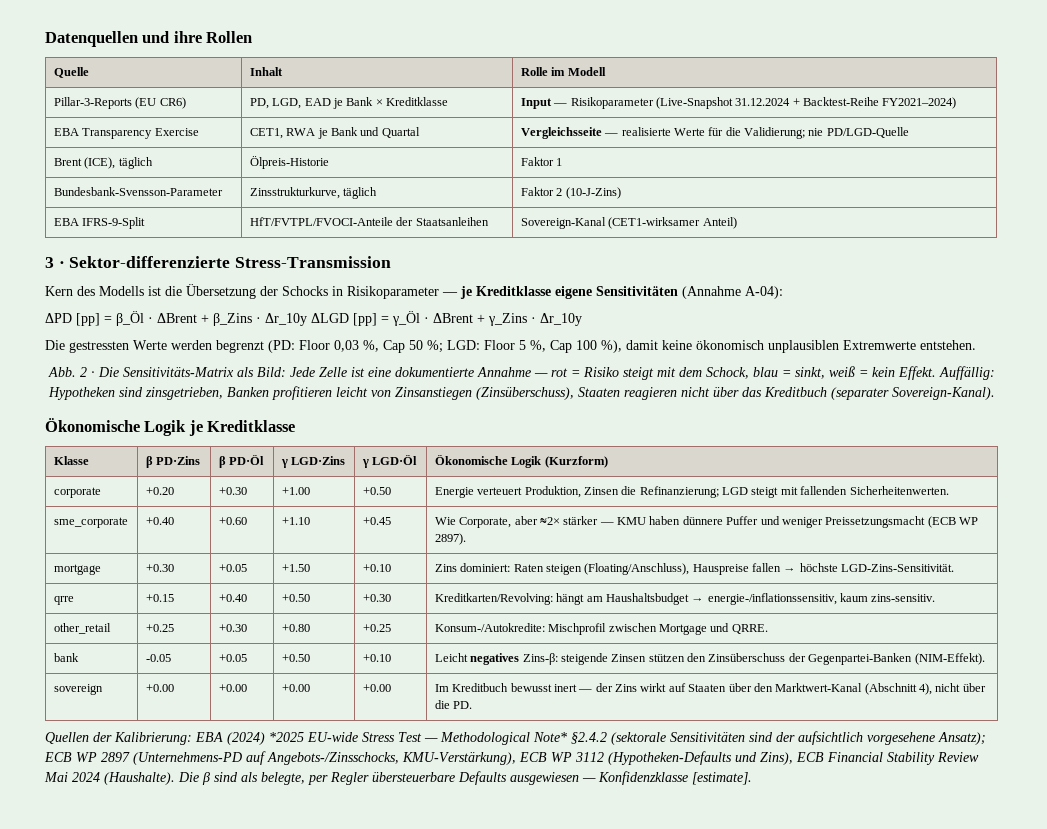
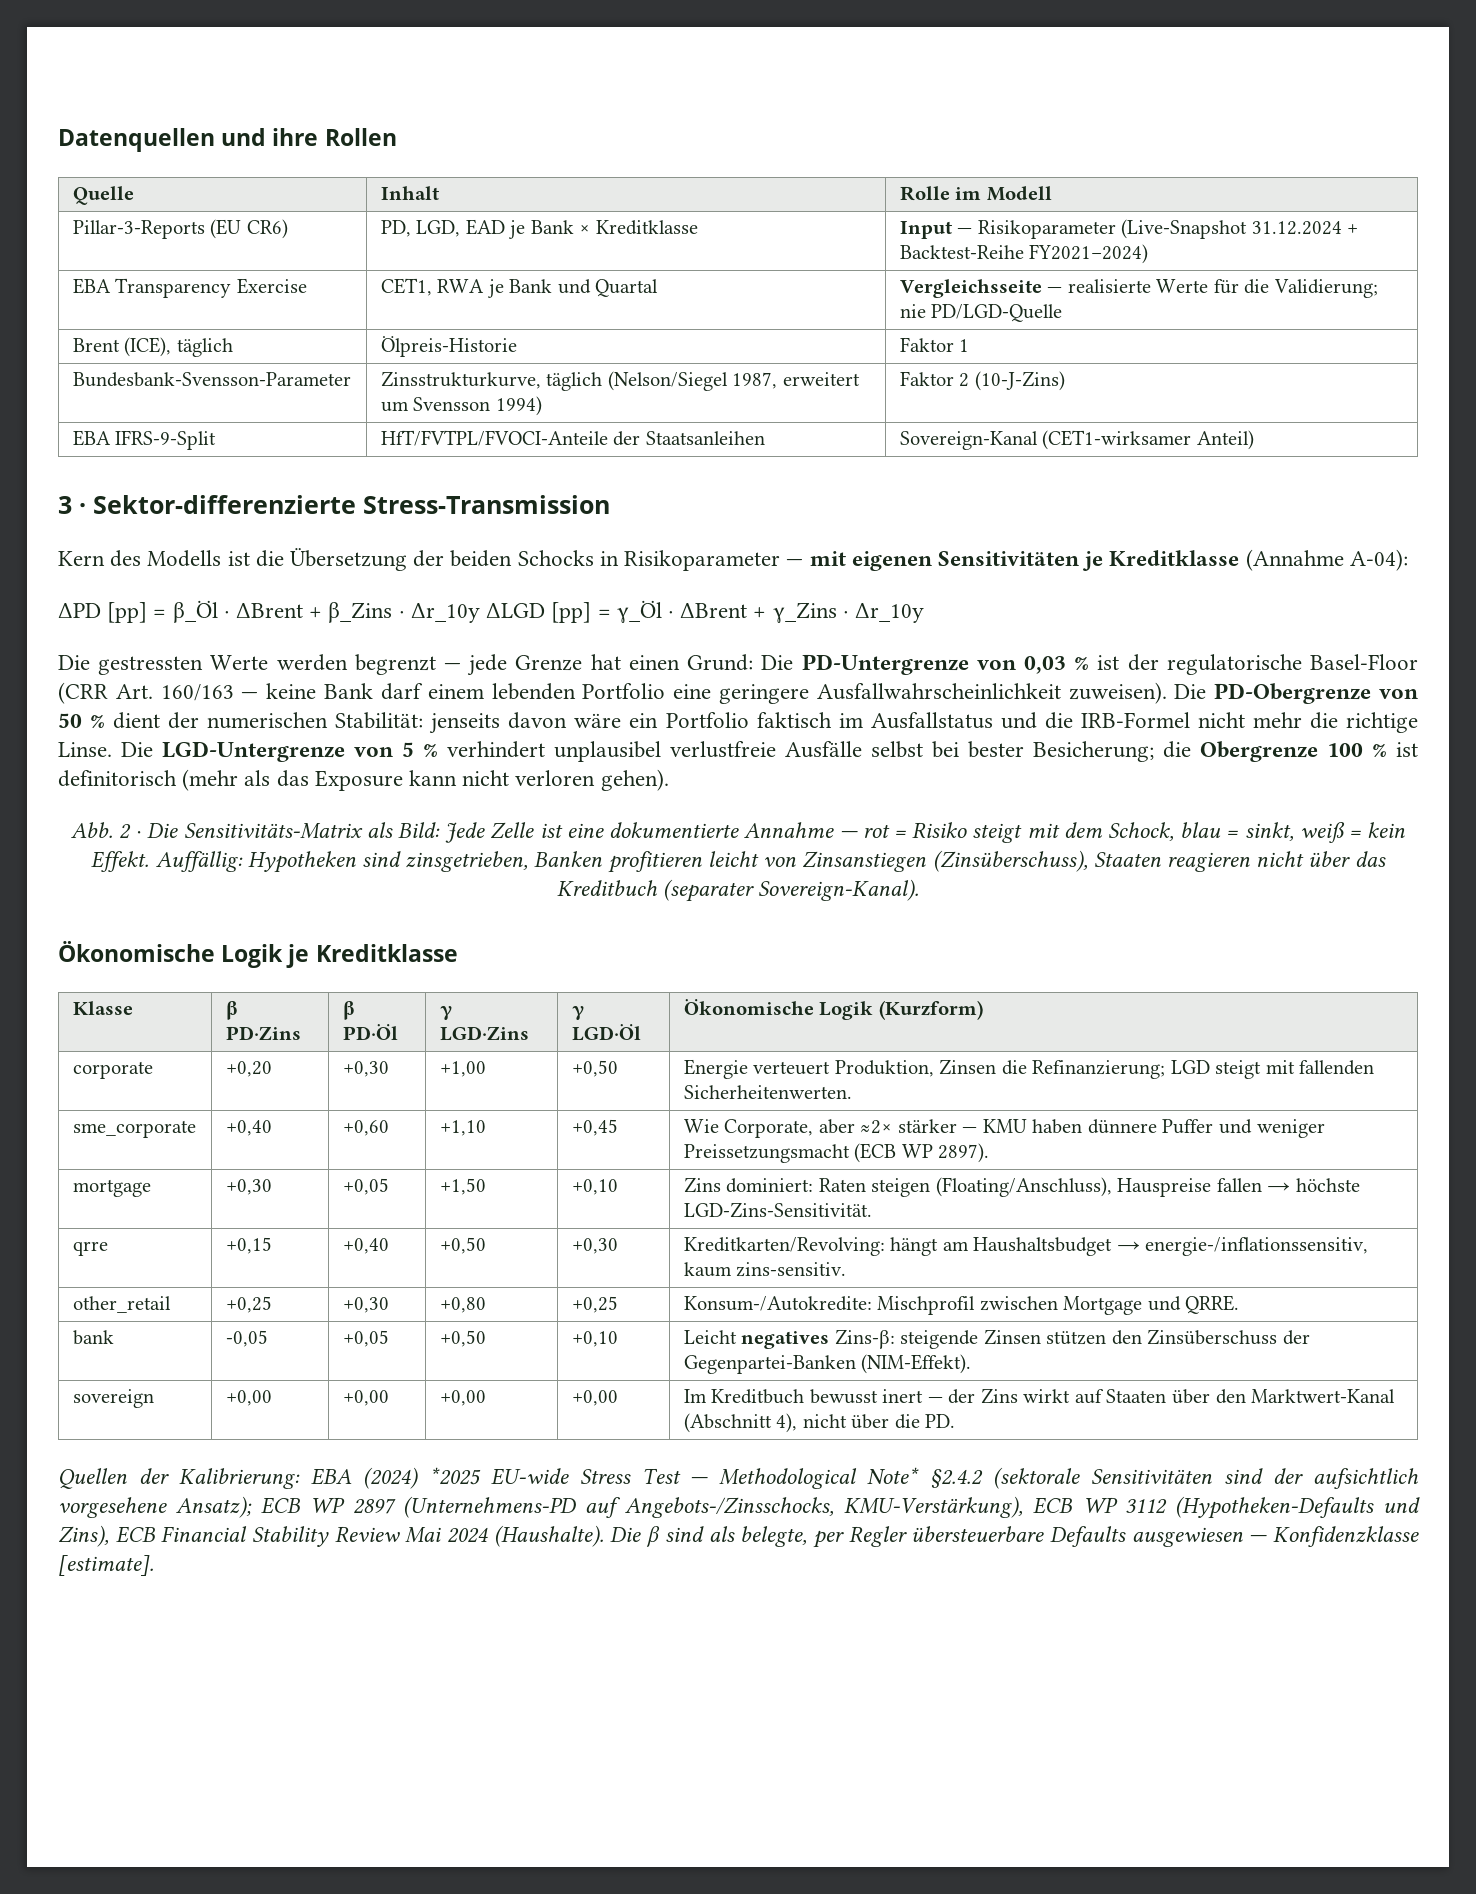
- Bundesbank-Svensson-Parameter | Zinsstrukturkurve, täglich | Faktor 2 (10-J-Zins)
+ Bundesbank-Svensson-Parameter | Zinsstrukturkurve, täglich (Nelson/Siegel 1987, erweitert um Svensson 1994) | Faktor 2 (10-J-Zins)
- Kern des Modells ist die Übersetzung der Schocks in Risikoparameter — je Kreditklasse eigene Sensitivitäten (Annahme A-04):
+ Kern des Modells ist die Übersetzung der beiden Schocks in Risikoparameter — mit eigenen Sensitivitäten je Kreditklasse (Annahme A-04):
- Die gestressten Werte werden begrenzt (PD: Floor 0,03 %, Cap 50 %; LGD: Floor 5 %, Cap 100 %), damit keine ökonomisch unplausiblen Extremwerte entstehen.
+ Die gestressten Werte werden begrenzt — jede Grenze hat einen Grund: Die PD-Untergrenze von 0,03 % ist der regulatorische Basel-Floor (CRR Art. 160/163 — keine Bank darf einem lebenden Portfolio eine geringere Ausfallwahrscheinlichkeit zuweisen). Die PD-Obergrenze von 50 % dient der numerischen Stabilität: jenseits davon wäre ein Portfolio faktisch im Ausfallstatus und die IRB-Formel nicht mehr die richtige Linse. Die LGD-Untergrenze von 5 % verhindert unplausibel verlustfreie Ausfälle selbst bei bester Besicherung; die Obergrenze 100 % ist definitorisch (mehr als das Exposure kann nicht verloren gehen).
- corporate | +0.20 | +0.30 | +1.00 | +0.50 | Energie verteuert Produktion, Zinsen die Refinanzierung; LGD steigt mit fallenden Sicherheitenwerten.
+ corporate | +0,20 | +0,30 | +1,00 | +0,50 | Energie verteuert Produktion, Zinsen die Refinanzierung; LGD steigt mit fallenden Sicherheitenwerten.
- sme_corporate | +0.40 | +0.60 | +1.10 | +0.45 | Wie Corporate, aber ≈2× stärker — KMU haben dünnere Puffer und weniger Preissetzungsmacht (ECB WP 2897).
+ sme_corporate | +0,40 | +0,60 | +1,10 | +0,45 | Wie Corporate, aber ≈2× stärker — KMU haben dünnere Puffer und weniger Preissetzungsmacht (ECB WP 2897).
- mortgage | +0.30 | +0.05 | +1.50 | +0.10 | Zins dominiert: Raten steigen (Floating/Anschluss), Hauspreise fallen → höchste LGD-Zins-Sensitivität.
+ mortgage | +0,30 | +0,05 | +1,50 | +0,10 | Zins dominiert: Raten steigen (Floating/Anschluss), Hauspreise fallen → höchste LGD-Zins-Sensitivität.
- qrre | +0.15 | +0.40 | +0.50 | +0.30 | Kreditkarten/Revolving: hängt am Haushaltsbudget → energie-/inflationssensitiv, kaum zins-sensitiv.
+ qrre | +0,15 | +0,40 | +0,50 | +0,30 | Kreditkarten/Revolving: hängt am Haushaltsbudget → energie-/inflationssensitiv, kaum zins-sensitiv.
- other_retail | +0.25 | +0.30 | +0.80 | +0.25 | Konsum-/Autokredite: Mischprofil zwischen Mortgage und QRRE.
+ other_retail | +0,25 | +0,30 | +0,80 | +0,25 | Konsum-/Autokredite: Mischprofil zwischen Mortgage und QRRE.
- bank | -0.05 | +0.05 | +0.50 | +0.10 | Leicht negatives Zins-β: steigende Zinsen stützen den Zinsüberschuss der Gegenpartei-Banken (NIM-Effekt).
+ bank | -0,05 | +0,05 | +0,50 | +0,10 | Leicht negatives Zins-β: steigende Zinsen stützen den Zinsüberschuss der Gegenpartei-Banken (NIM-Effekt).
- sovereign | +0.00 | +0.00 | +0.00 | +0.00 | Im Kreditbuch bewusst inert — der Zins wirkt auf Staaten über den Marktwert-Kanal (Abschnitt 4), nicht über die PD.
+ sovereign | +0,00 | +0,00 | +0,00 | +0,00 | Im Kreditbuch bewusst inert — der Zins wirkt auf Staaten über den Marktwert-Kanal (Abschnitt 4), nicht über die PD.

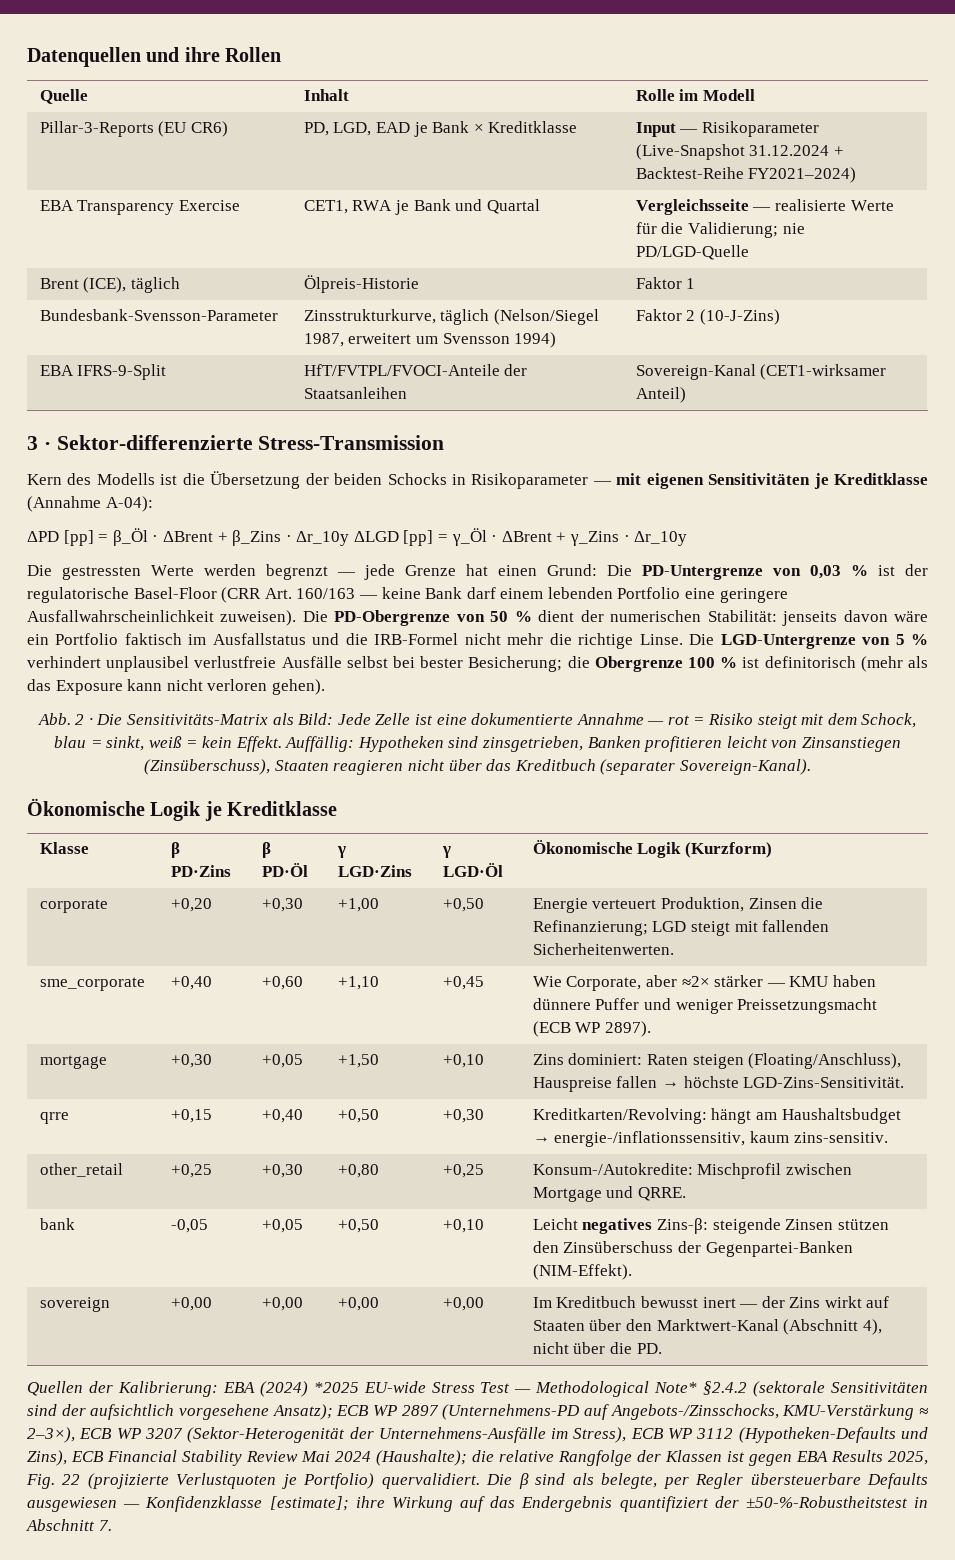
- Quellen der Kalibrierung: EBA (2024) *2025 EU-wide Stress Test — Methodological Note* §2.4.2 (sektorale Sensitivitäten sind der aufsichtlich vorgesehene Ansatz); ECB WP 2897 (Unternehmens-PD auf Angebots-/Zinsschocks, KMU-Verstärkung), ECB WP 3112 (Hypotheken-Defaults und Zins), ECB Financial Stability Review Mai 2024 (Haushalte).
+ Quellen der Kalibrierung: EBA (2024) *2025 EU-wide Stress Test — Methodological Note* §2.4.2 (sektorale Sensitivitäten sind der aufsichtlich vorgesehene Ansatz); ECB WP 2897 (Unternehmens-PD auf Angebots-/Zinsschocks, KMU-Verstärkung ≈ 2–3×), ECB WP 3207 (Sektor-Heterogenität der Unternehmens-Ausfälle im Stress), ECB WP 3112 (Hypotheken-Defaults und Zins), ECB Financial Stability Review Mai 2024 (Haushalte); die relative Rangfolge der Klassen ist gegen EBA Results 2025, Fig. 22 (projizierte Verlustquoten je Portfolio) quervalidiert.
- Die β sind als belegte, per Regler übersteuerbare Defaults ausgewiesen — Konfidenzklasse [estimate].
+ Die β sind als belegte, per Regler übersteuerbare Defaults ausgewiesen — Konfidenzklasse [estimate]; ihre Wirkung auf das Endergebnis quantifiziert der ±50-%-Robustheitstest in Abschnitt 7.

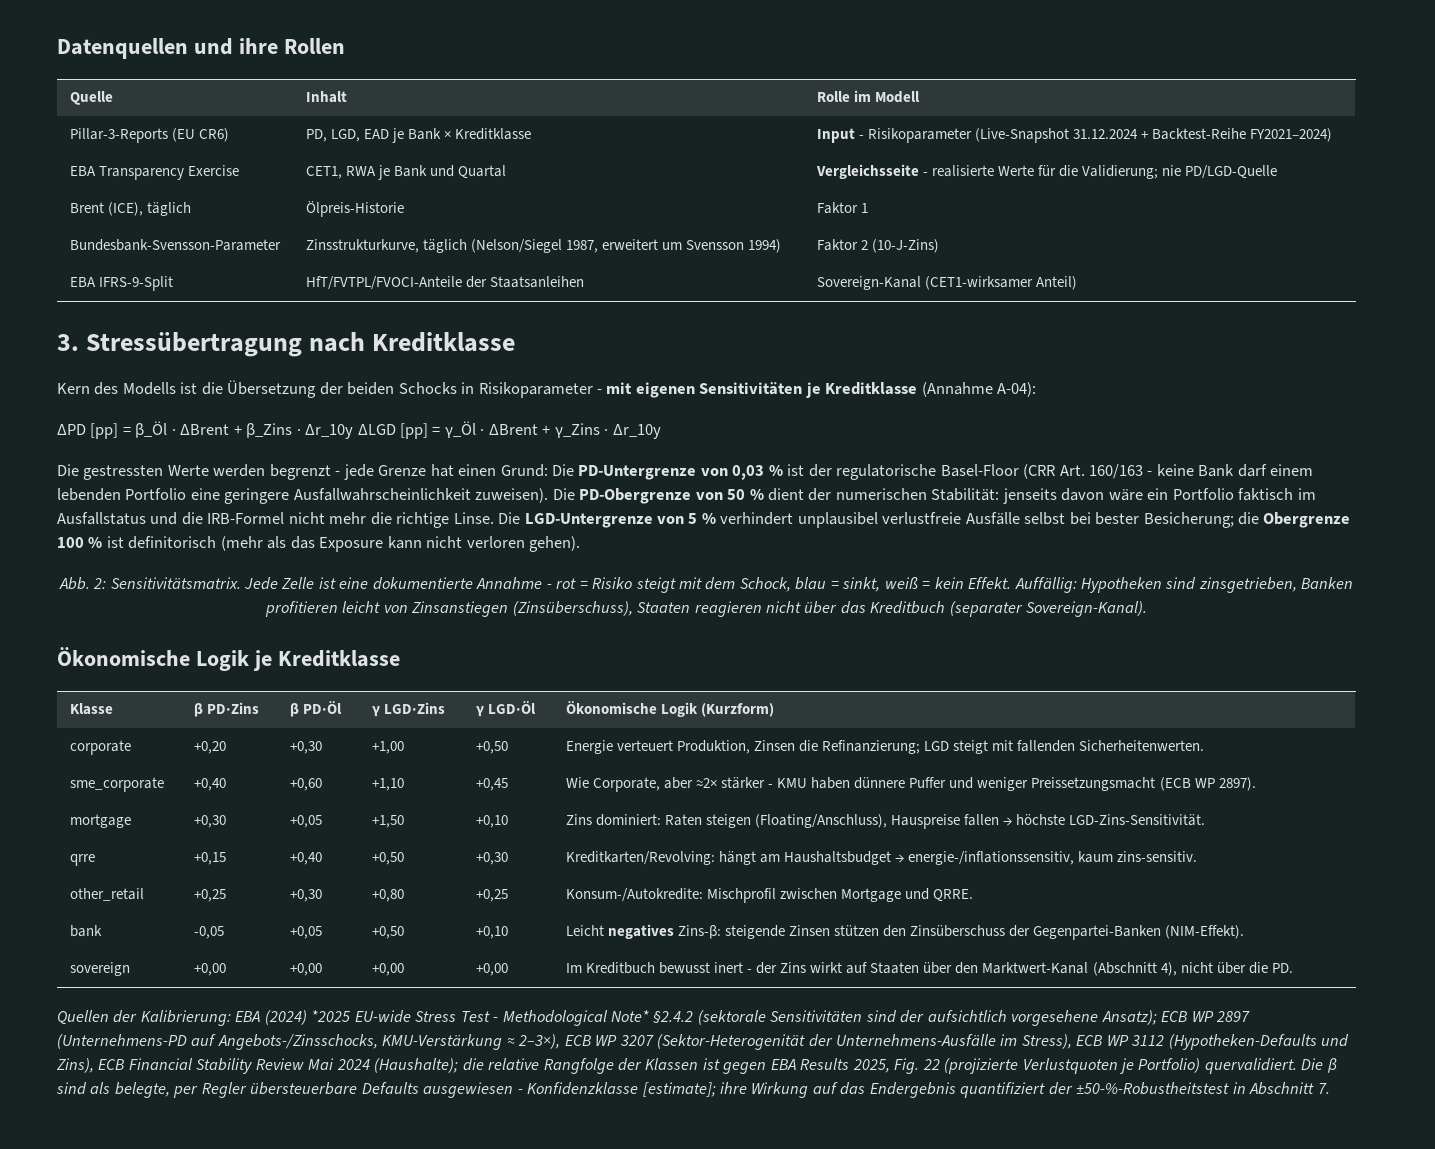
- Pillar-3-Reports (EU CR6) | PD, LGD, EAD je Bank × Kreditklasse | Input — Risikoparameter (Live-Snapshot 31.12.2024 + Backtest-Reihe FY2021–2024)
+ Pillar-3-Reports (EU CR6) | PD, LGD, EAD je Bank × Kreditklasse | Input - Risikoparameter (Live-Snapshot 31.12.2024 + Backtest-Reihe FY2021–2024)
- EBA Transparency Exercise | CET1, RWA je Bank und Quartal | Vergleichsseite — realisierte Werte für die Validierung; nie PD/LGD-Quelle
+ EBA Transparency Exercise | CET1, RWA je Bank und Quartal | Vergleichsseite - realisierte Werte für die Validierung; nie PD/LGD-Quelle
- 3 · Sektor-differenzierte Stress-Transmission
+ 3. Stressübertragung nach Kreditklasse
- Kern des Modells ist die Übersetzung der beiden Schocks in Risikoparameter — mit eigenen Sensitivitäten je Kreditklasse (Annahme A-04):
+ Kern des Modells ist die Übersetzung der beiden Schocks in Risikoparameter - mit eigenen Sensitivitäten je Kreditklasse (Annahme A-04):
- Die gestressten Werte werden begrenzt — jede Grenze hat einen Grund: Die PD-Untergrenze von 0,03 % ist der regulatorische Basel-Floor (CRR Art. 160/163 — keine Bank darf einem lebenden Portfolio eine geringere Ausfallwahrscheinlichkeit zuweisen).
+ Die gestressten Werte werden begrenzt - jede Grenze hat einen Grund: Die PD-Untergrenze von 0,03 % ist der regulatorische Basel-Floor (CRR Art. 160/163 - keine Bank darf einem lebenden Portfolio eine geringere Ausfallwahrscheinlichkeit zuweisen).
- Abb. 2 · Die Sensitivitäts-Matrix als Bild: Jede Zelle ist eine dokumentierte Annahme — rot = Risiko steigt mit dem Schock, blau = sinkt, weiß = kein Effekt.
+ Abb. 2: Sensitivitätsmatrix. Jede Zelle ist eine dokumentierte Annahme - rot = Risiko steigt mit dem Schock, blau = sinkt, weiß = kein Effekt.
- sme_corporate | +0,40 | +0,60 | +1,10 | +0,45 | Wie Corporate, aber ≈2× stärker — KMU haben dünnere Puffer und weniger Preissetzungsmacht (ECB WP 2897).
+ sme_corporate | +0,40 | +0,60 | +1,10 | +0,45 | Wie Corporate, aber ≈2× stärker - KMU haben dünnere Puffer und weniger Preissetzungsmacht (ECB WP 2897).
- sovereign | +0,00 | +0,00 | +0,00 | +0,00 | Im Kreditbuch bewusst inert — der Zins wirkt auf Staaten über den Marktwert-Kanal (Abschnitt 4), nicht über die PD.
+ sovereign | +0,00 | +0,00 | +0,00 | +0,00 | Im Kreditbuch bewusst inert - der Zins wirkt auf Staaten über den Marktwert-Kanal (Abschnitt 4), nicht über die PD.
- EBA (2024) *2025 EU-wide Stress Test — Methodological Note* §2.4.2 (sektorale Sensitivitäten sind der aufsichtlich vorgesehene Ansatz);
+ EBA (2024) *2025 EU-wide Stress Test - Methodological Note* §2.4.2 (sektorale Sensitivitäten sind der aufsichtlich vorgesehene Ansatz);
- Die β sind als belegte, per Regler übersteuerbare Defaults ausgewiesen — Konfidenzklasse [estimate]; ihre Wirkung auf das Endergebnis quantifiziert der ±50-%-Robustheitstest in Abschnitt 7.
+ Die β sind als belegte, per Regler übersteuerbare Defaults ausgewiesen - Konfidenzklasse [estimate]; ihre Wirkung auf das Endergebnis quantifiziert der ±50-%-Robustheitstest in Abschnitt 7.

